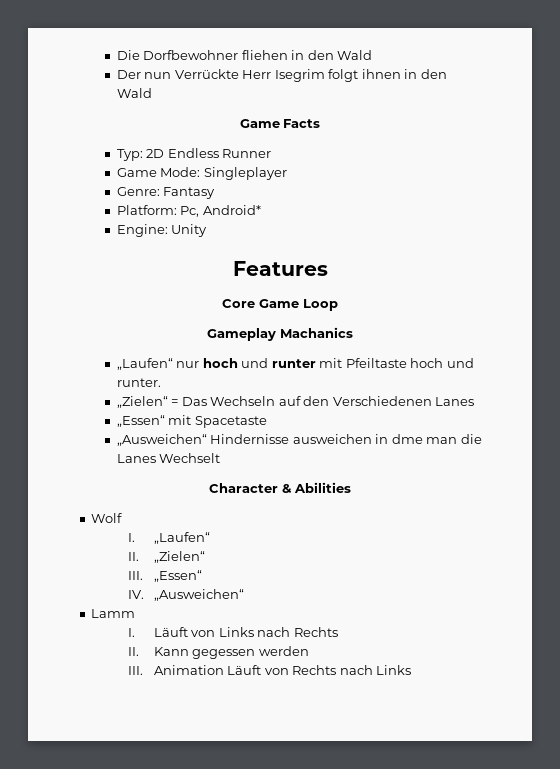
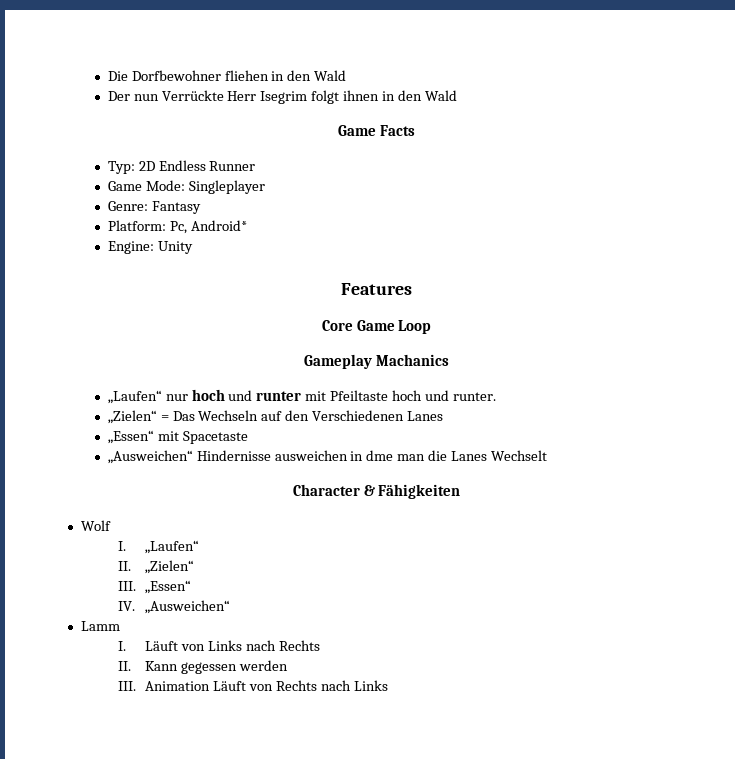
- Character & Abilities
+ Character & Fähigkeiten

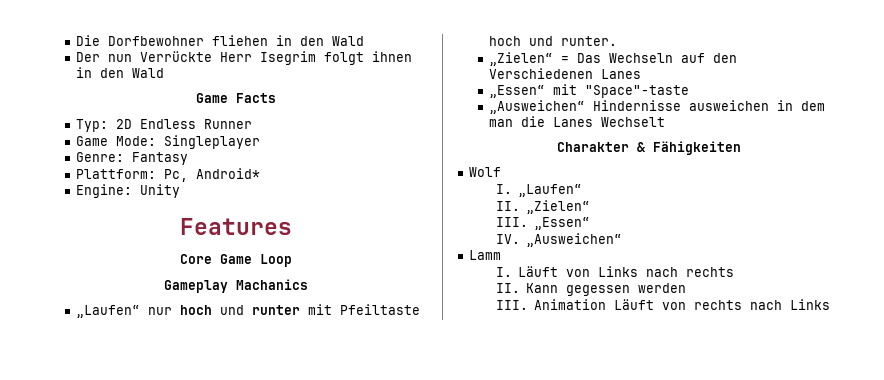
- Platform: Pc, Android*
+ Plattform: Pc, Android*
- „Essen“ mit Spacetaste
+ „Essen“ mit "Space"-taste
- „Ausweichen“ Hindernisse ausweichen in dme man die Lanes Wechselt
+ „Ausweichen“ Hindernisse ausweichen in dem man die Lanes Wechselt
- Character & Fähigkeiten
+ Charakter & Fähigkeiten
- I. Läuft von Links nach Rechts
+ I. Läuft von Links nach rechts
- III. Animation Läuft von Rechts nach Links
+ III. Animation Läuft von rechts nach Links

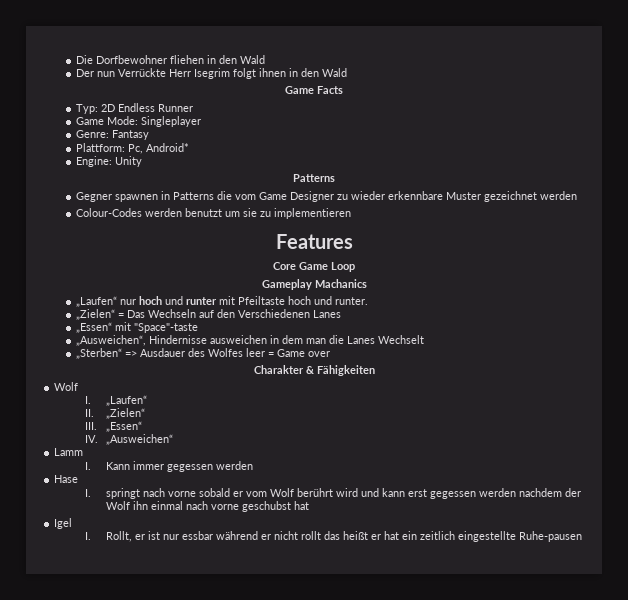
  Engine: Unity
+ Patterns
+ Gegner spawnen in Patterns die vom Game Designer zu wieder erkennbare Muster gezeichnet werden
+ Colour-Codes werden benutzt um sie zu implementieren
- „Ausweichen“ Hindernisse ausweichen in dem man die Lanes Wechselt
+ „Ausweichen“, Hindernisse ausweichen in dem man die Lanes Wechselt
+ „Sterben“ => Ausdauer des Wolfes leer = Game over
- I. Läuft von Links nach rechts
- II. Kann gegessen werden
- III. Animation Läuft von rechts nach Links
+ I. Kann immer gegessen werden
+ Hase
+ I. springt nach vorne sobald er vom Wolf berührt wird und kann erst gegessen werden nachdem der Wolf ihn einmal nach vorne geschubst hat
+ Igel
+ I. Rollt, er ist nur essbar während er nicht rollt das heißt er hat ein zeitlich eingestellte Ruhe-pausen

